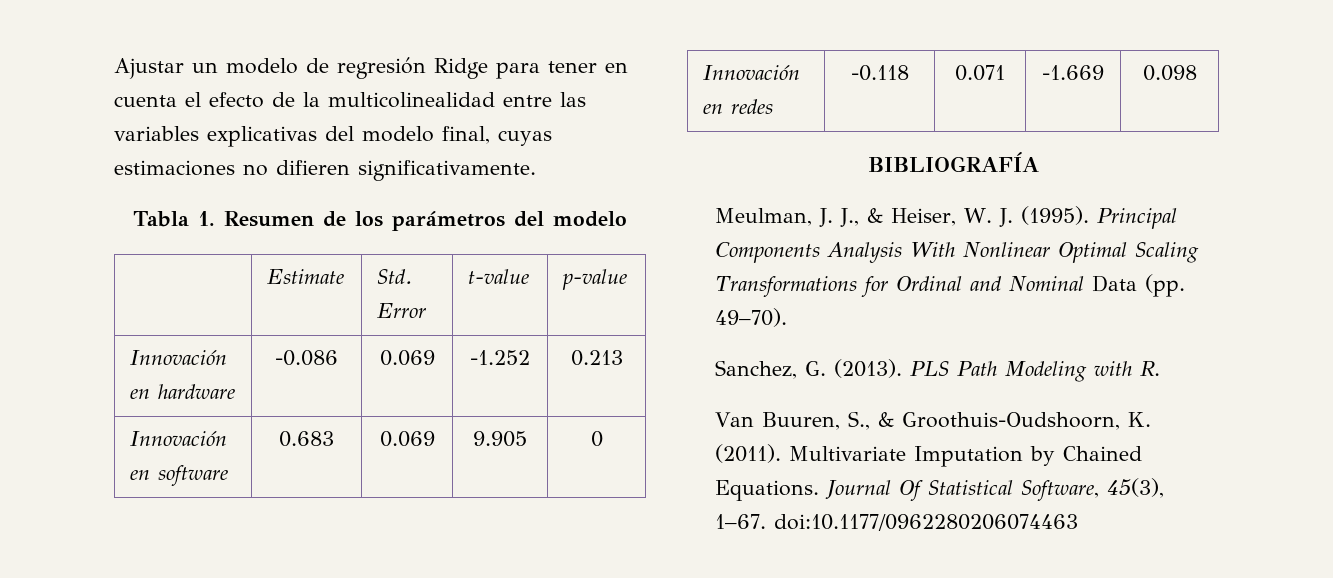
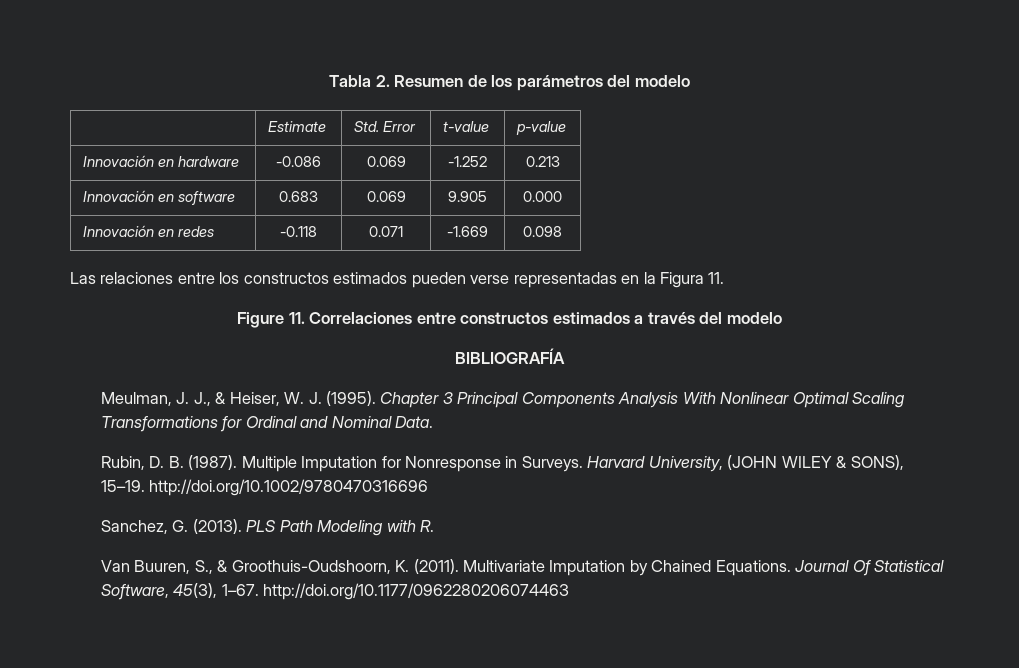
- Ajustar un modelo de regresión Ridge para tener en cuenta el efecto de la multicolinealidad entre las variables explicativas del modelo final, cuyas estimaciones no difieren significativamente.
- Tabla 1. Resumen de los parámetros del modelo
+ Tabla 2. Resumen de los parámetros del modelo
- Innovación en software | 0.683 | 0.069 | 9.905 | 0
+ Innovación en software | 0.683 | 0.069 | 9.905 | 0.000
+ Las relaciones entre los constructos estimados pueden verse representadas en la Figura 11.
+ Figure 11. Correlaciones entre constructos estimados a través del modelo
- Principal Components Analysis With Nonlinear Optimal Scaling Transformations for Ordinal and Nominal Data (pp. 49–70).
+ Chapter 3 Principal Components Analysis With Nonlinear Optimal Scaling Transformations for Ordinal and Nominal Data.
+ Rubin, D. B. (1987). Multiple Imputation for Nonresponse in Surveys. Harvard University, (JOHN WILEY & SONS), 15–19. http://doi.org/10.1002/9780470316696
- Journal Of Statistical Software, 45(3), 1–67. doi:10.1177/0962280206074463
+ Journal Of Statistical Software, 45(3), 1–67. http://doi.org/10.1177/0962280206074463

